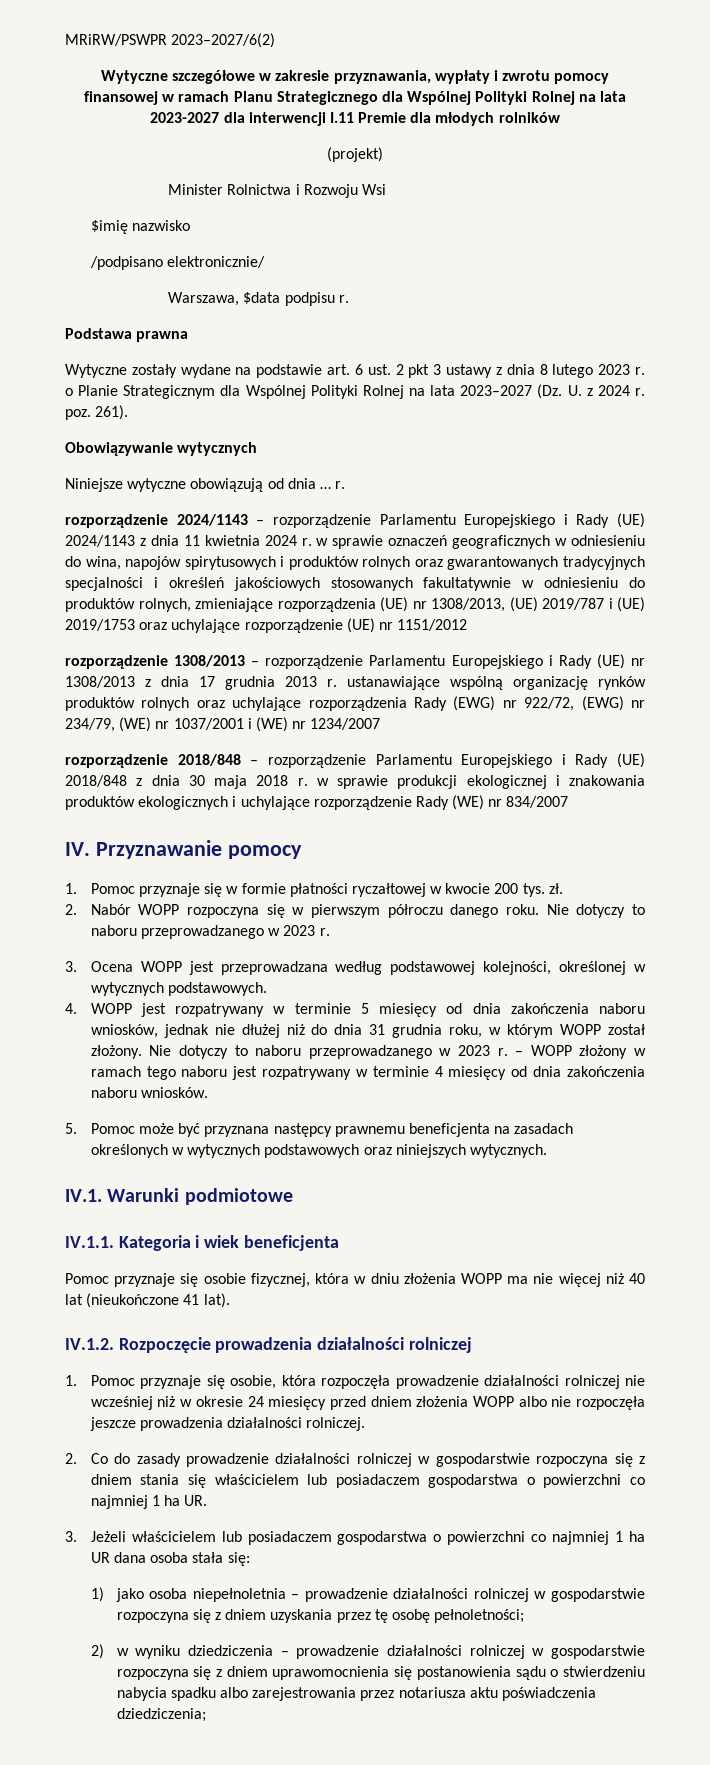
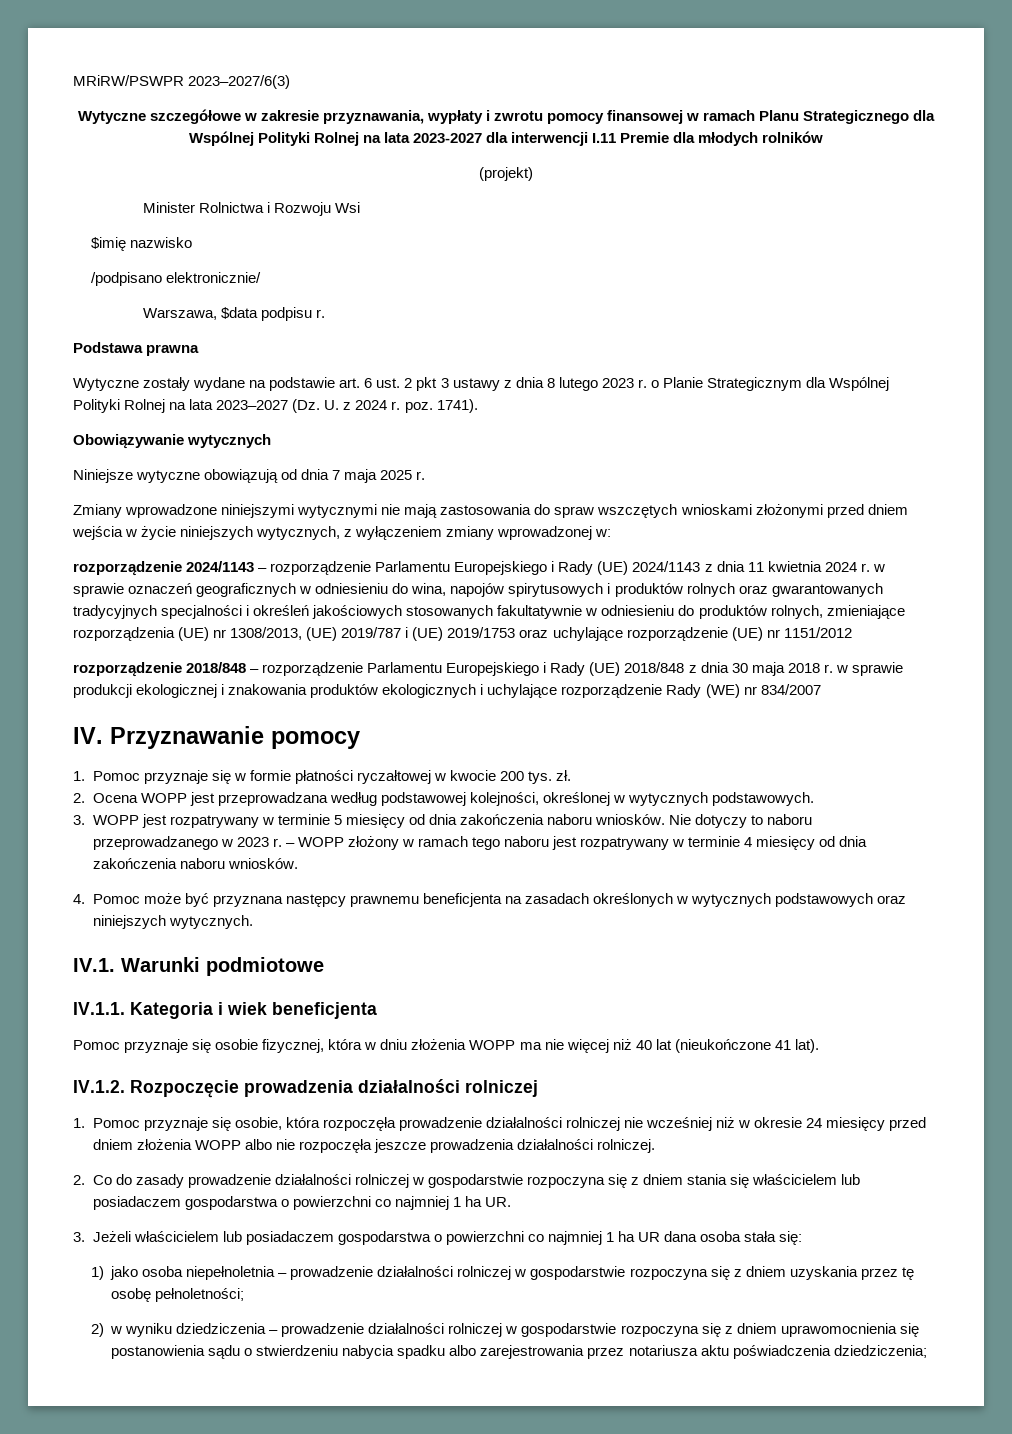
- MRiRW/PSWPR 2023–2027/6(2)
+ MRiRW/PSWPR 2023–2027/6(3)
- Wytyczne zostały wydane na podstawie art. 6 ust. 2 pkt 3 ustawy z dnia 8 lutego 2023 r. o Planie Strategicznym dla Wspólnej Polityki Rolnej na lata 2023–2027 (Dz. U. z 2024 r. poz. 261).
+ Wytyczne zostały wydane na podstawie art. 6 ust. 2 pkt 3 ustawy z dnia 8 lutego 2023 r. o Planie Strategicznym dla Wspólnej Polityki Rolnej na lata 2023–2027 (Dz. U. z 2024 r. poz. 1741).
- Niniejsze wytyczne obowiązują od dnia … r.
+ Niniejsze wytyczne obowiązują od dnia 7 maja 2025 r.
+ Zmiany wprowadzone niniejszymi wytycznymi nie mają zastosowania do spraw wszczętych wnioskami złożonymi przed dniem wejścia w życie niniejszych wytycznych, z wyłączeniem zmiany wprowadzonej w:
- rozporządzenie 1308/2013 – rozporządzenie Parlamentu Europejskiego i Rady (UE) nr 1308/2013 z dnia 17 grudnia 2013 r. ustanawiające wspólną organizację rynków produktów rolnych oraz uchylające rozporządzenia Rady (EWG) nr 922/72, (EWG) nr 234/79, (WE) nr 1037/2001 i (WE) nr 1234/2007
- 2. Nabór WOPP rozpoczyna się w pierwszym półroczu danego roku. Nie dotyczy to naboru przeprowadzanego w 2023 r.
- 3. Ocena WOPP jest przeprowadzana według podstawowej kolejności, określonej w wytycznych podstawowych.
+ 2. Ocena WOPP jest przeprowadzana według podstawowej kolejności, określonej w wytycznych podstawowych.
- 4. WOPP jest rozpatrywany w terminie 5 miesięcy od dnia zakończenia naboru wniosków, jednak nie dłużej niż do dnia 31 grudnia roku, w którym WOPP został złożony.
+ 3. WOPP jest rozpatrywany w terminie 5 miesięcy od dnia zakończenia naboru wniosków.
- 5. Pomoc może być przyznana następcy prawnemu beneficjenta na zasadach określonych w wytycznych podstawowych oraz niniejszych wytycznych.
+ 4. Pomoc może być przyznana następcy prawnemu beneficjenta na zasadach określonych w wytycznych podstawowych oraz niniejszych wytycznych.

